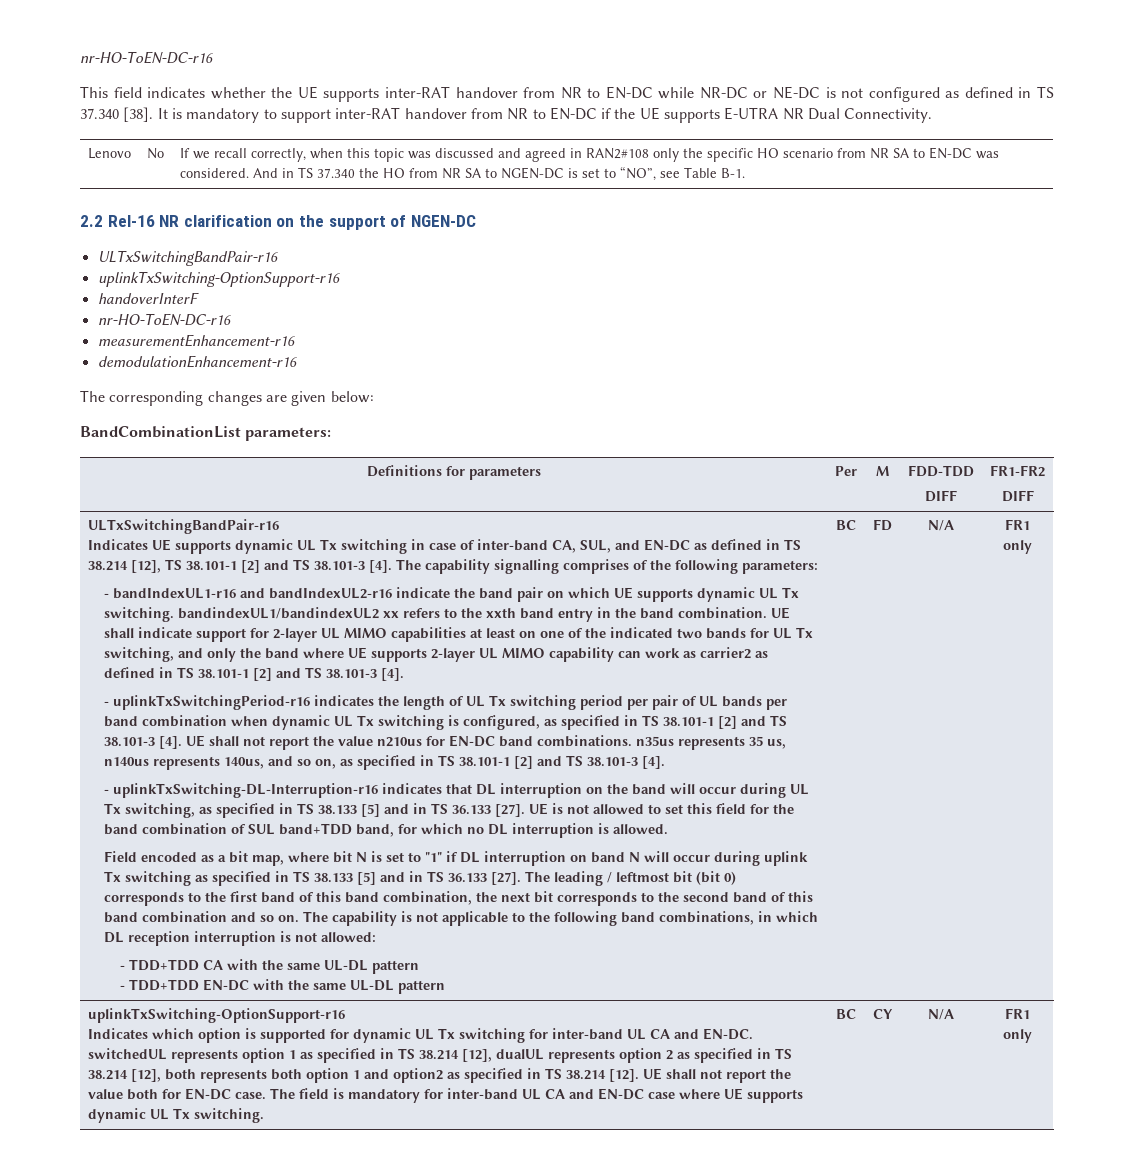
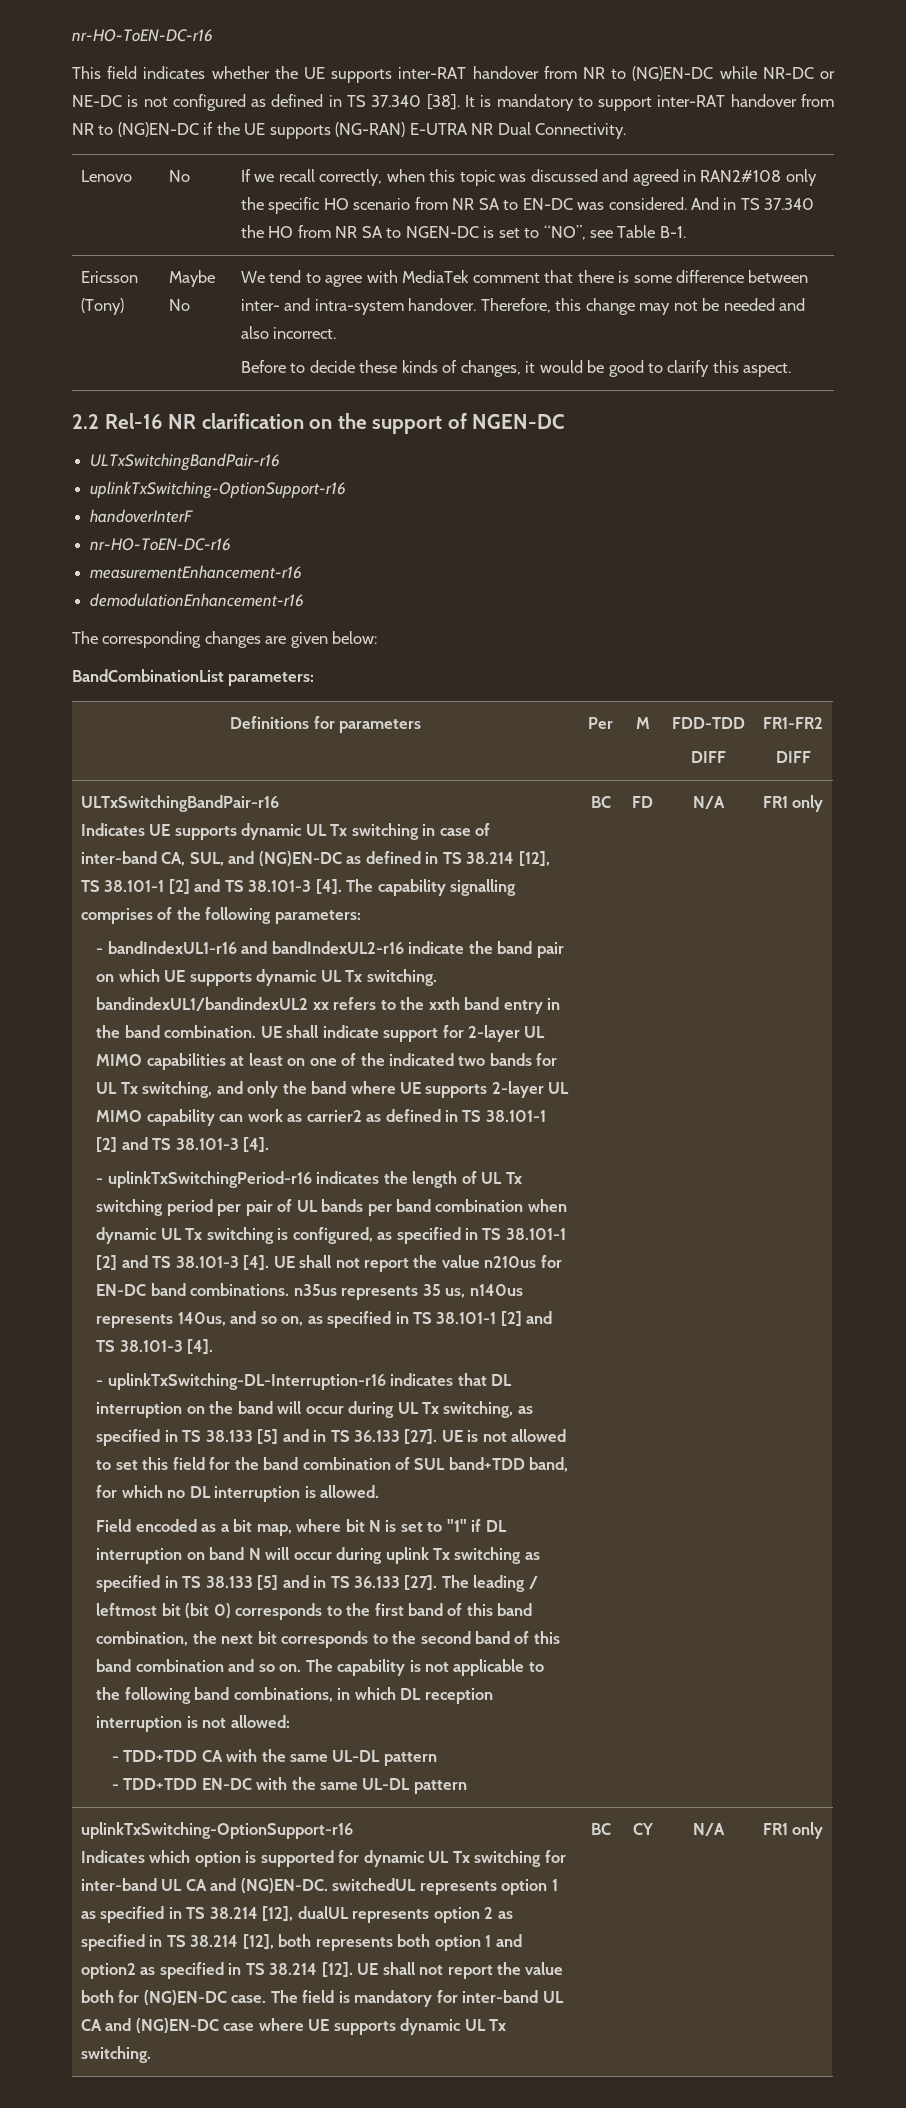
- This field indicates whether the UE supports inter-RAT handover from NR to EN-DC while NR-DC or NE-DC is not configured as defined in TS 37.340 [38].
+ This field indicates whether the UE supports inter-RAT handover from NR to (NG)EN-DC while NR-DC or NE-DC is not configured as defined in TS 37.340 [38].
- It is mandatory to support inter-RAT handover from NR to EN-DC if the UE supports E-UTRA NR Dual Connectivity.
+ It is mandatory to support inter-RAT handover from NR to (NG)EN-DC if the UE supports (NG-RAN) E-UTRA NR Dual Connectivity.
+ Ericsson (Tony) | Maybe No | We tend to agree with MediaTek comment that there is some difference between inter- and intra-system handover. Therefore, this change may not be needed and also incorrect.
+ Before to decide these kinds of changes, it would be good to clarify this aspect.
- Indicates UE supports dynamic UL Tx switching in case of inter-band CA, SUL, and EN-DC as defined in TS 38.214 [12], TS 38.101-1 [2] and TS 38.101-3 [4].
+ Indicates UE supports dynamic UL Tx switching in case of inter-band CA, SUL, and (NG)EN-DC as defined in TS 38.214 [12], TS 38.101-1 [2] and TS 38.101-3 [4].
- Indicates which option is supported for dynamic UL Tx switching for inter-band UL CA and EN-DC. switchedUL represents option 1 as specified in TS 38.214 [12], dualUL represents option 2 as specified in TS 38.214 [12], both represents both option 1 and option2 as specified in TS 38.214 [12].
+ Indicates which option is supported for dynamic UL Tx switching for inter-band UL CA and (NG)EN-DC. switchedUL represents option 1 as specified in TS 38.214 [12], dualUL represents option 2 as specified in TS 38.214 [12], both represents both option 1 and option2 as specified in TS 38.214 [12].
- UE shall not report the value both for EN-DC case.
+ UE shall not report the value both for (NG)EN-DC case.
- The field is mandatory for inter-band UL CA and EN-DC case where UE supports dynamic UL Tx switching.
+ The field is mandatory for inter-band UL CA and (NG)EN-DC case where UE supports dynamic UL Tx switching.

